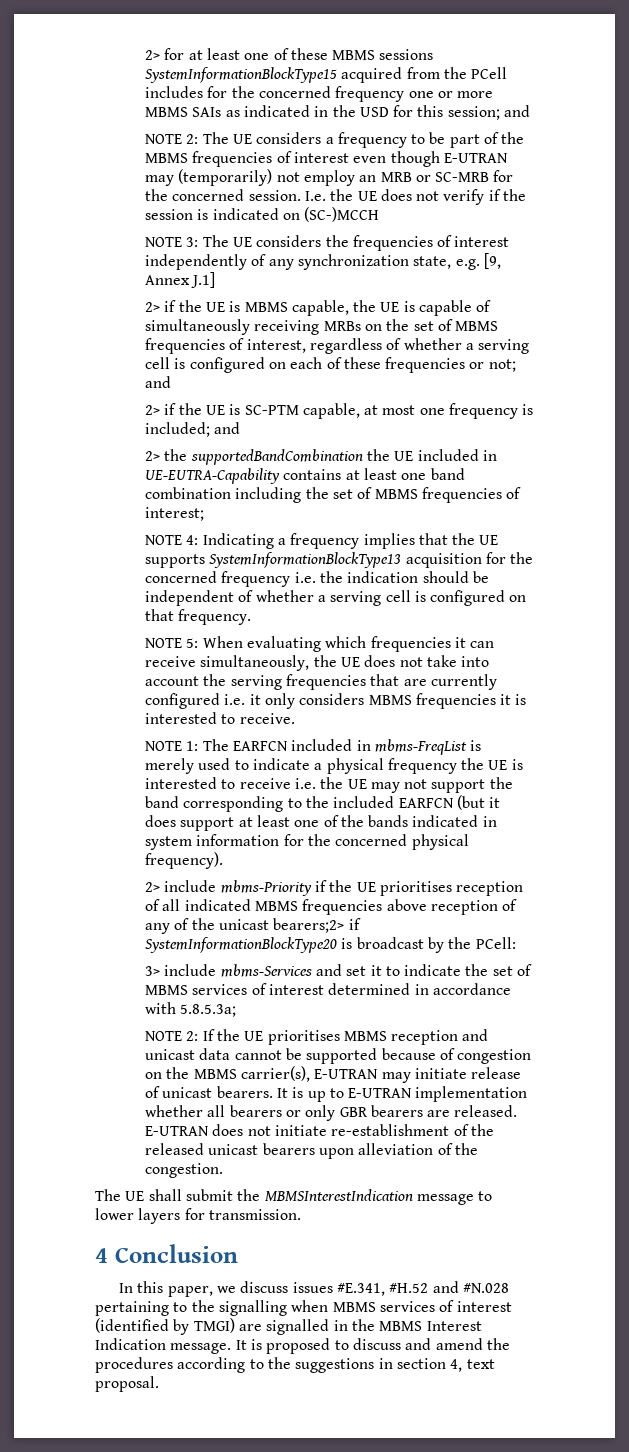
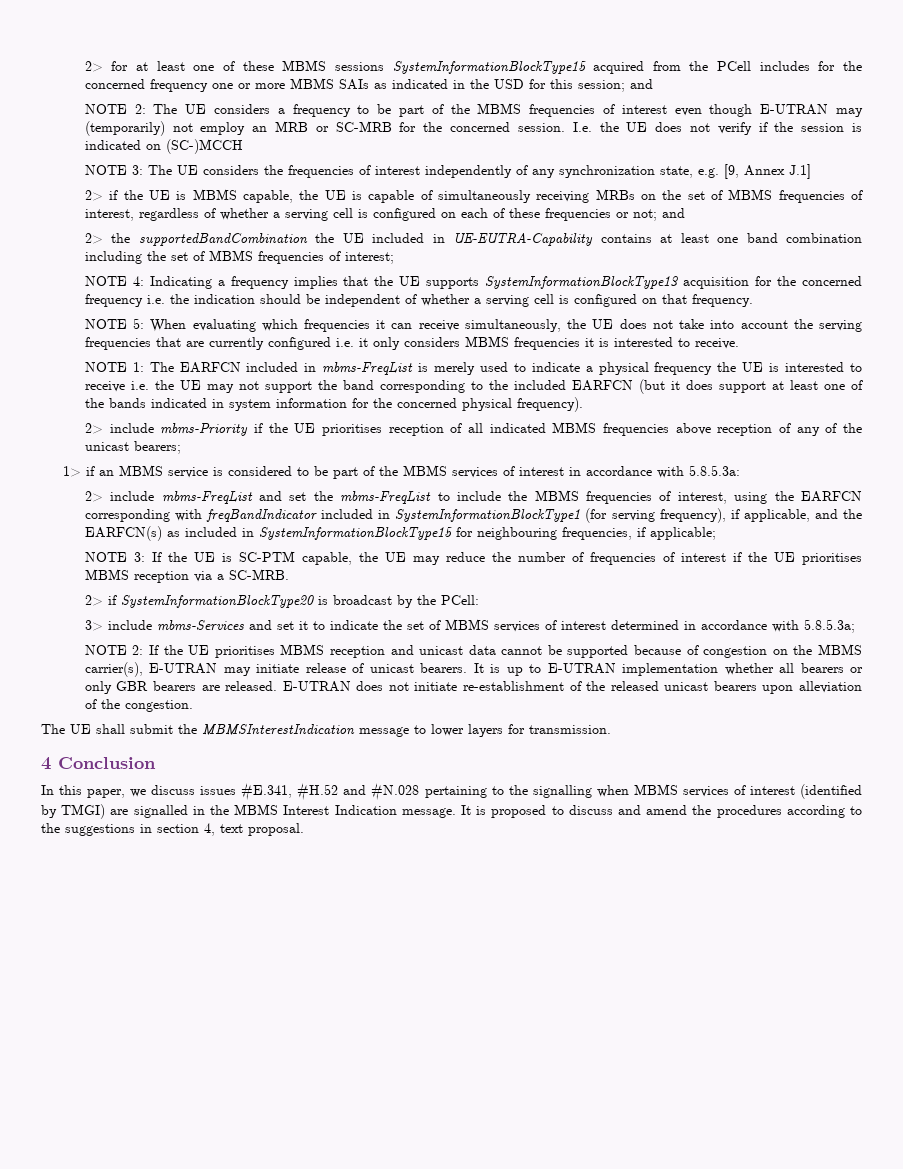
- 2> if the UE is SC-PTM capable, at most one frequency is included; and
- 2> include mbms-Priority if the UE prioritises reception of all indicated MBMS frequencies above reception of any of the unicast bearers;2> if SystemInformationBlockType20 is broadcast by the PCell:
+ 2> include mbms-Priority if the UE prioritises reception of all indicated MBMS frequencies above reception of any of the unicast bearers;
+ 1> if an MBMS service is considered to be part of the MBMS services of interest in accordance with 5.8.5.3a:
+ 2> include mbms-FreqList and set the mbms-FreqList to include the MBMS frequencies of interest, using the EARFCN corresponding with freqBandIndicator included in SystemInformationBlockType1 (for serving frequency), if applicable, and the EARFCN(s) as included in SystemInformationBlockType15 for neighbouring frequencies, if applicable;
+ NOTE 3: If the UE is SC-PTM capable, the UE may reduce the number of frequencies of interest if the UE prioritises MBMS reception via a SC-MRB.
+ 2> if SystemInformationBlockType20 is broadcast by the PCell:

